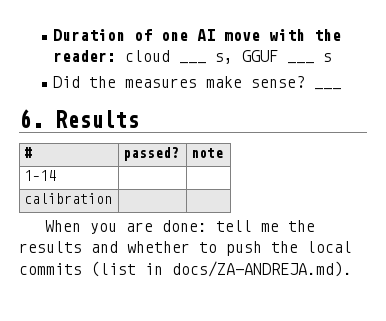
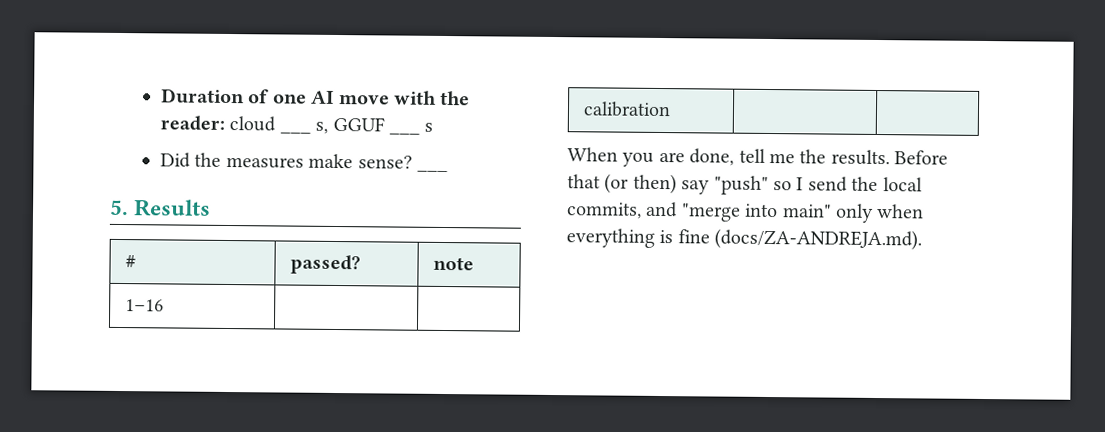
- 6. Results
+ 5. Results
- 1–14 | |
+ 1–16 | |
- When you are done: tell me the results and whether to push the local commits (list in docs/ZA-ANDREJA.md).
+ When you are done, tell me the results. Before that (or then) say "push" so I send the local commits, and "merge into main" only when everything is fine (docs/ZA-ANDREJA.md).

